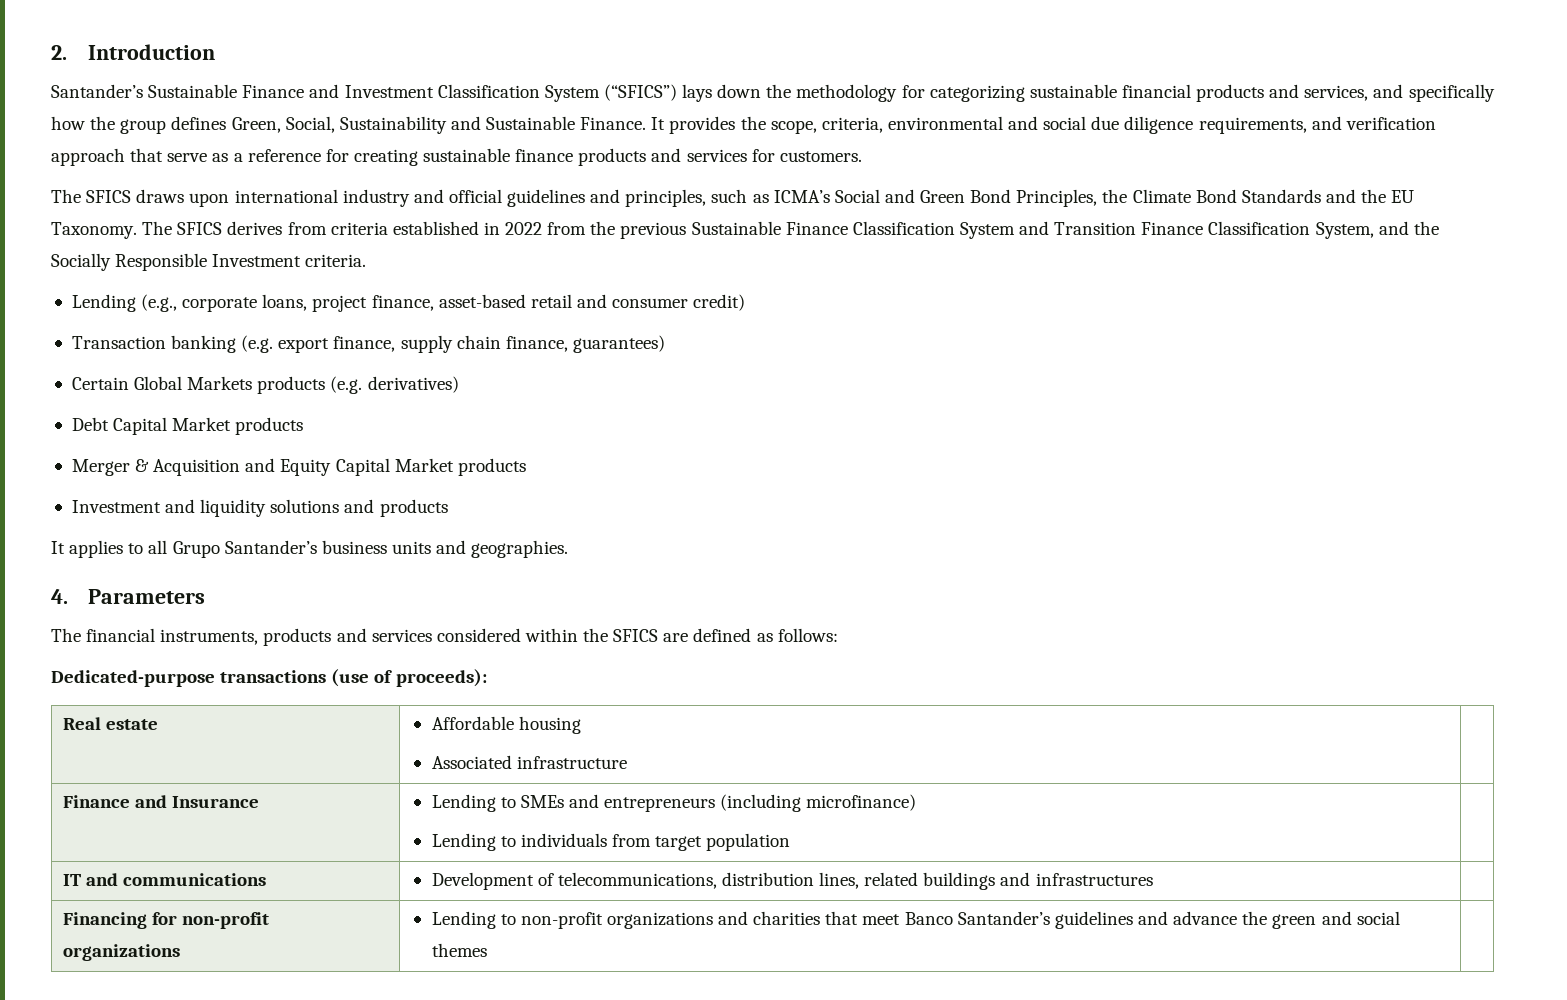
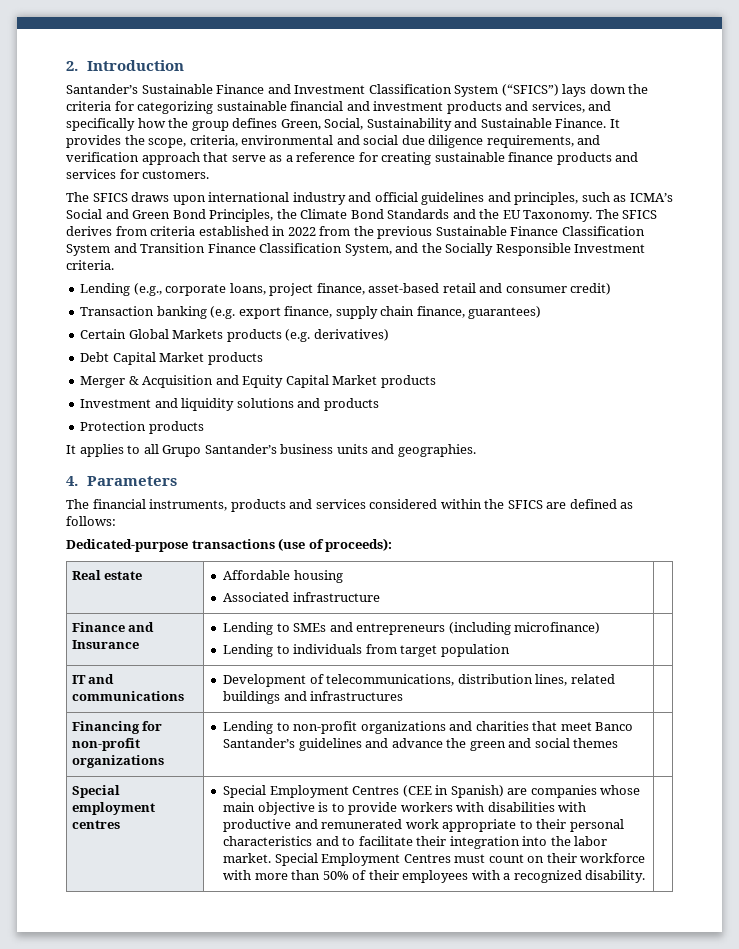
- Santander’s Sustainable Finance and Investment Classification System (“SFICS”) lays down the methodology for categorizing sustainable financial products and services, and specifically how the group defines Green, Social, Sustainability and Sustainable Finance.
+ Santander’s Sustainable Finance and Investment Classification System (“SFICS”) lays down the criteria for categorizing sustainable financial and investment products and services, and specifically how the group defines Green, Social, Sustainability and Sustainable Finance.
+ Protection products
+ Special employment centres | Special Employment Centres (CEE in Spanish) are companies whose main objective is to provide workers with disabilities with productive and remunerated work appropriate to their personal characteristics and to facilitate their integration into the labor market. Special Employment Centres must count on their workforce with more than 50% of their employees with a recognized disability.

